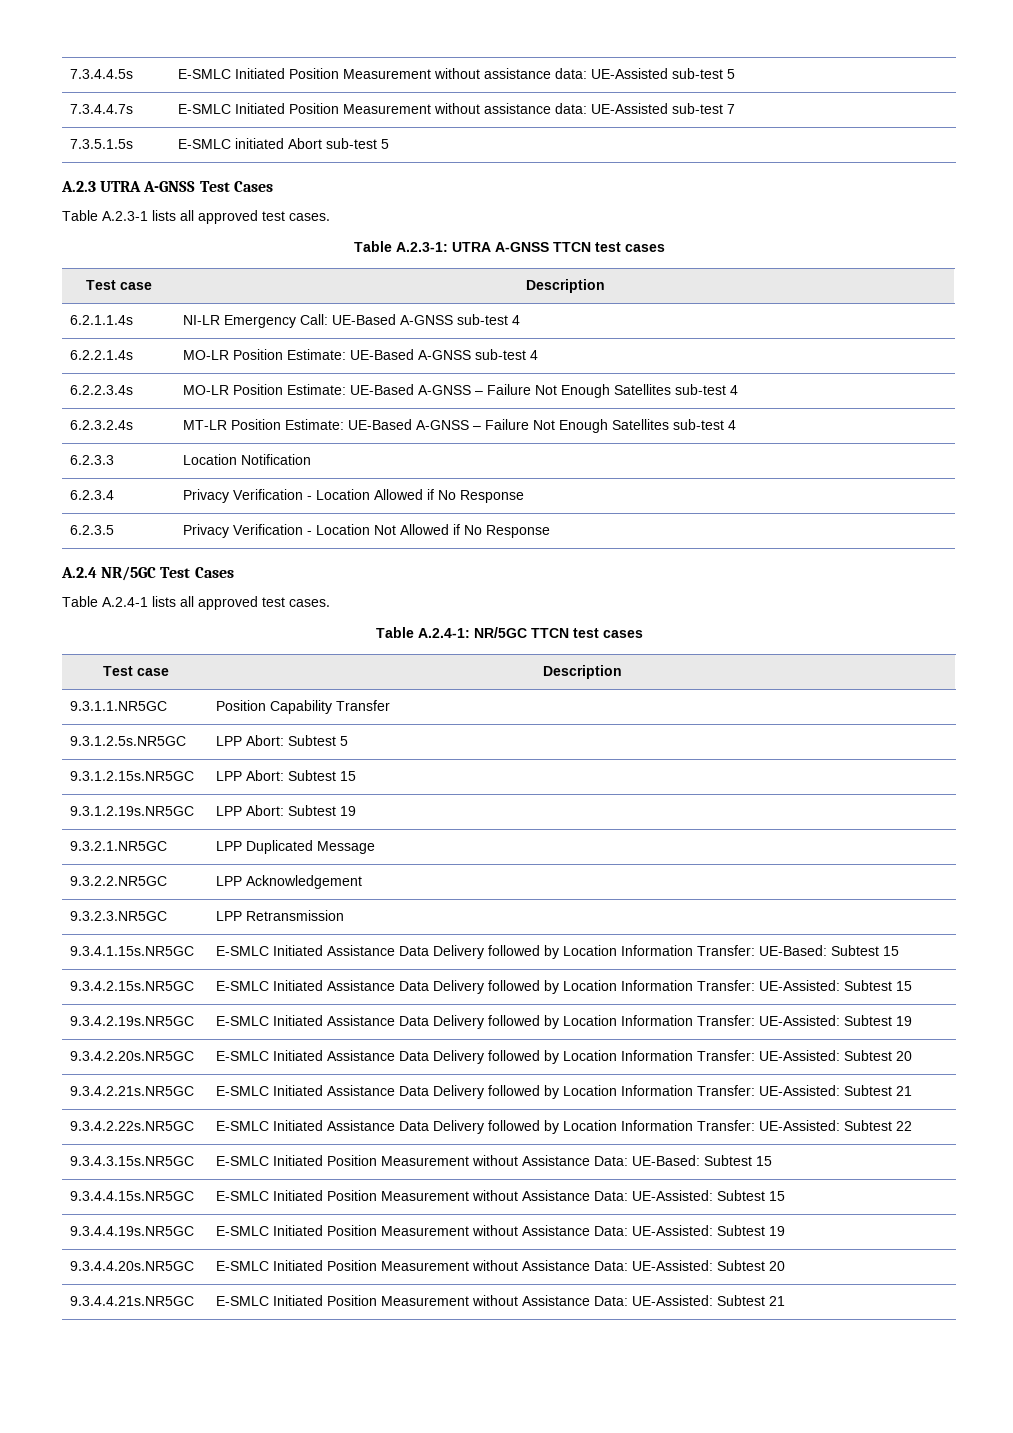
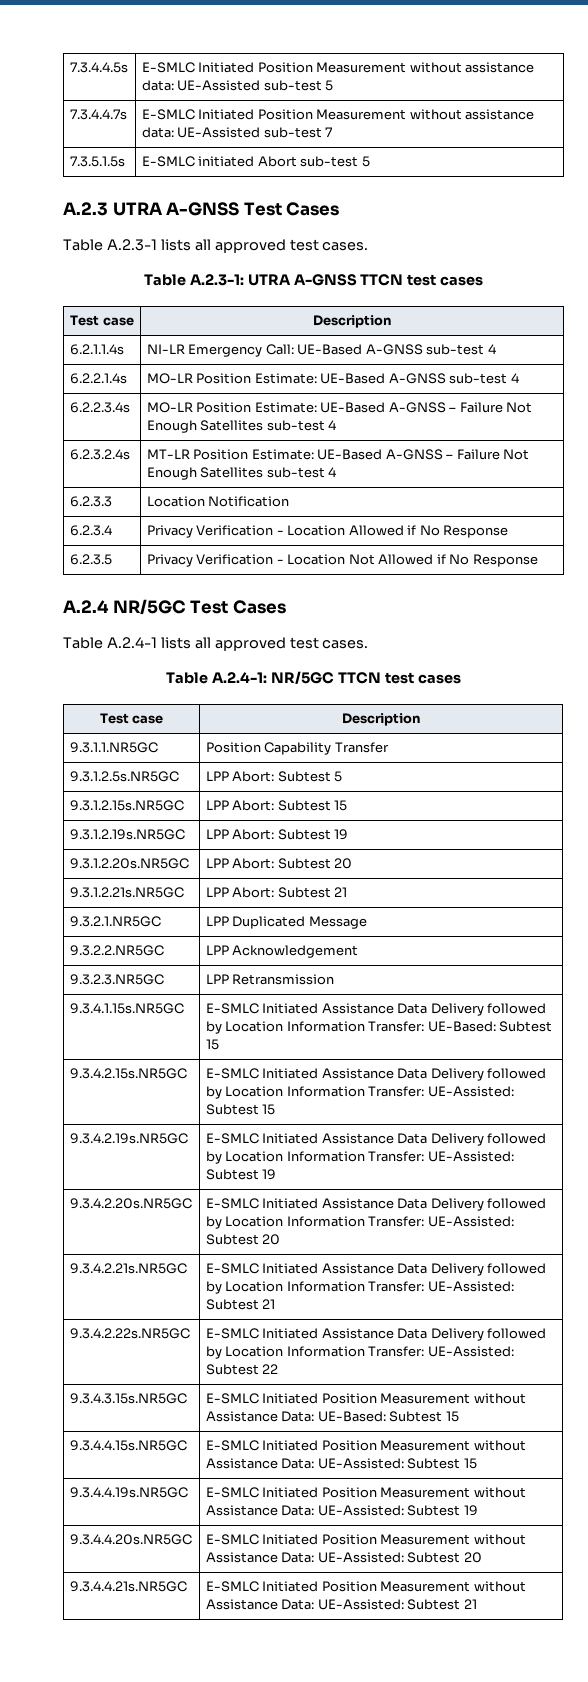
+ 9.3.1.2.20s.NR5GC | LPP Abort: Subtest 20
+ 9.3.1.2.21s.NR5GC | LPP Abort: Subtest 21

